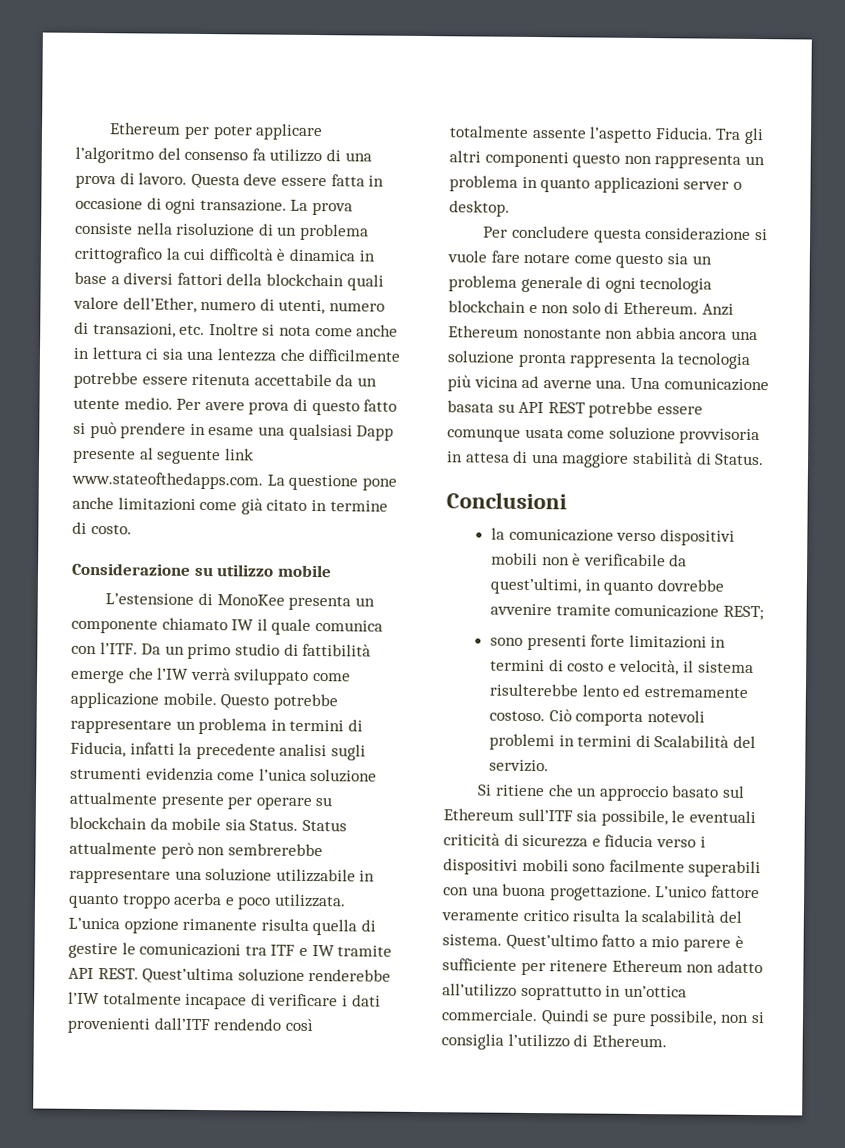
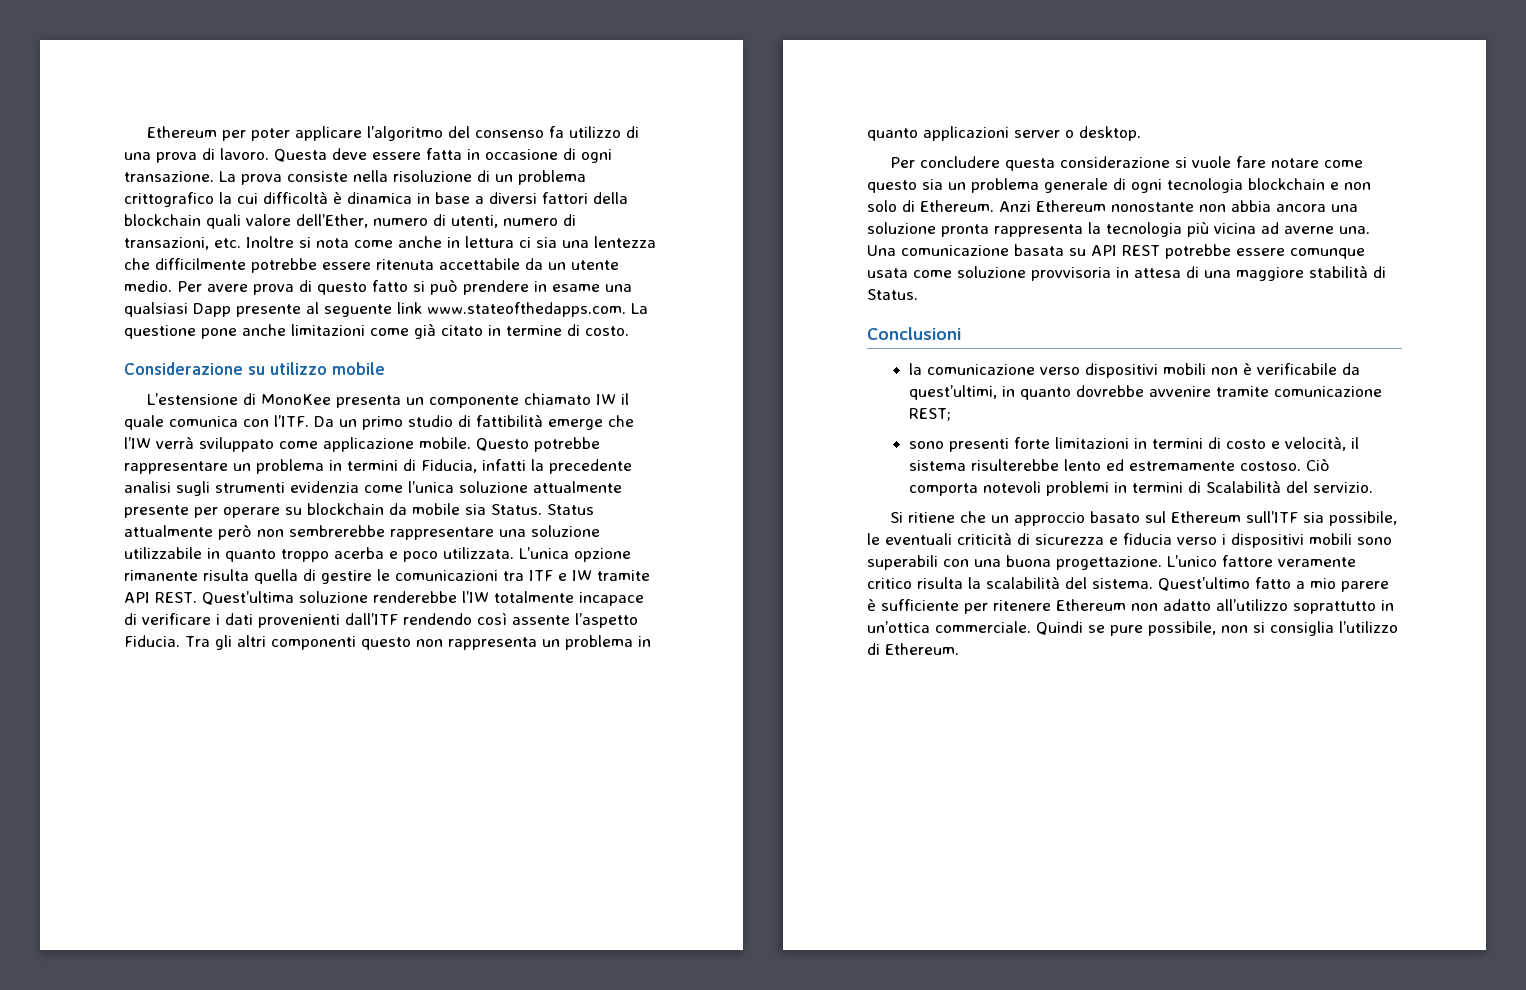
- Quest’ultima soluzione renderebbe l’IW totalmente incapace di verificare i dati provenienti dall’ITF rendendo così totalmente assente l’aspetto Fiducia.
+ Quest’ultima soluzione renderebbe l’IW totalmente incapace di verificare i dati provenienti dall’ITF rendendo così assente l’aspetto Fiducia.
- Si ritiene che un approccio basato sul Ethereum sull’ITF sia possibile, le eventuali criticità di sicurezza e fiducia verso i dispositivi mobili sono facilmente superabili con una buona progettazione.
+ Si ritiene che un approccio basato sul Ethereum sull’ITF sia possibile, le eventuali criticità di sicurezza e fiducia verso i dispositivi mobili sono superabili con una buona progettazione.

